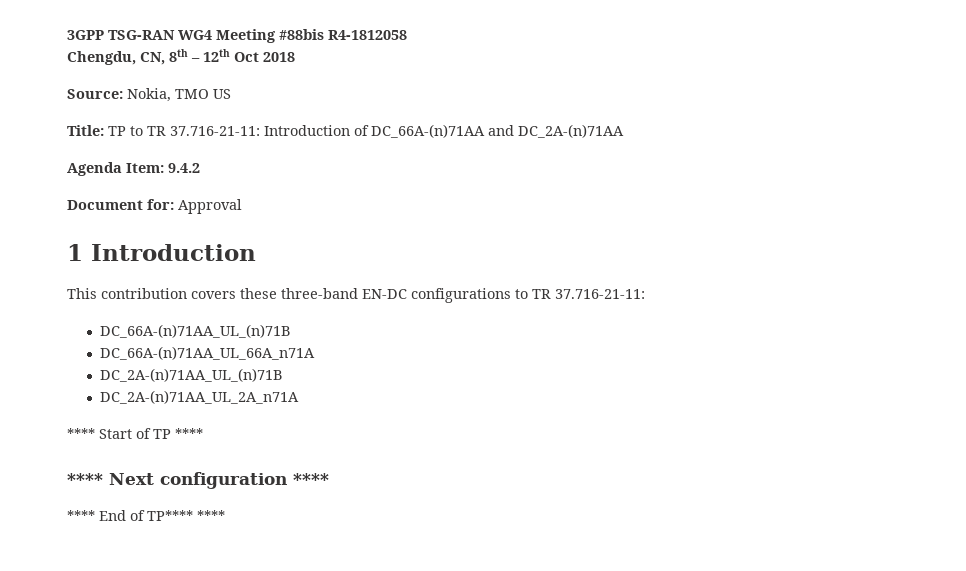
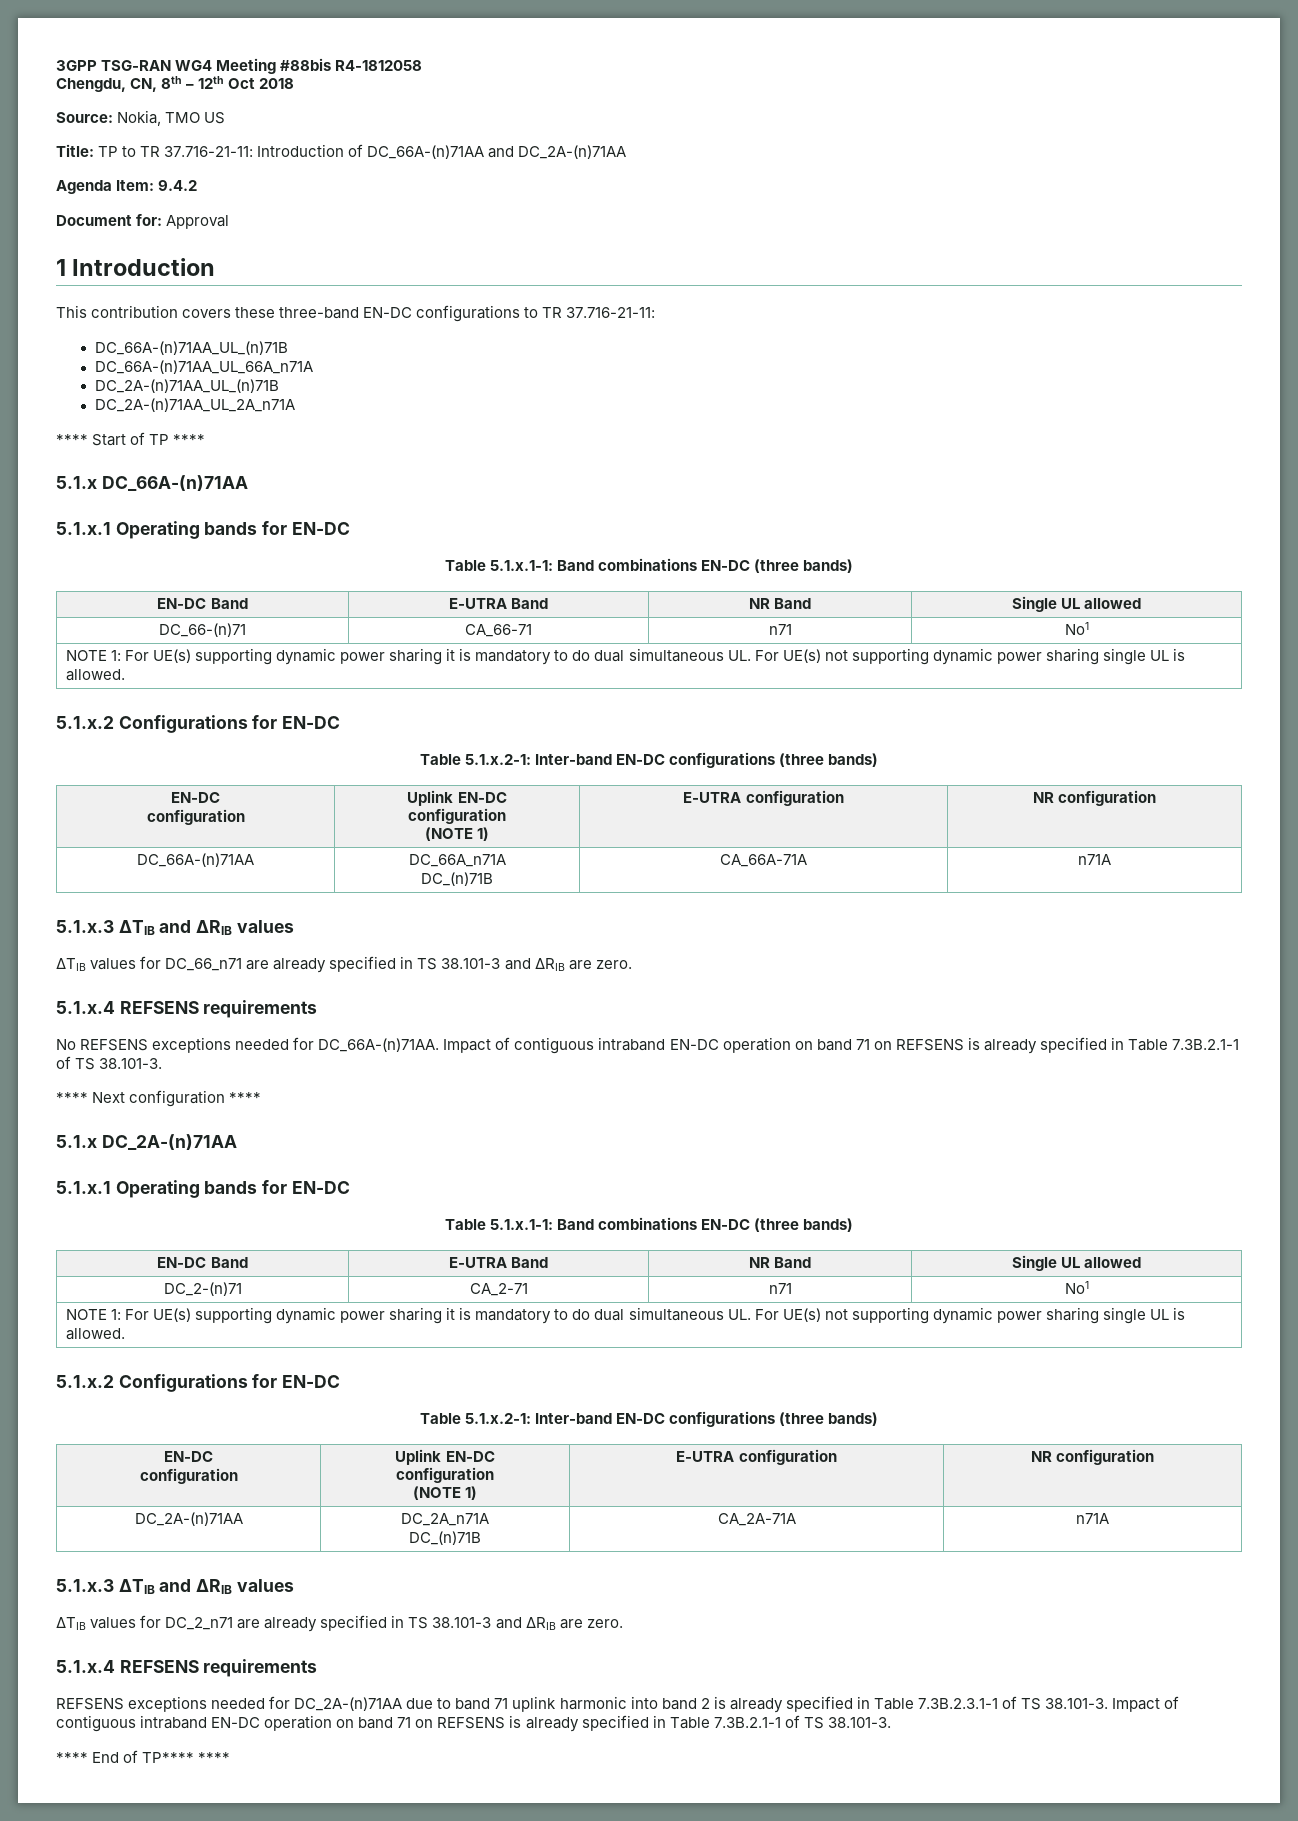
+ 5.1.x DC_66A-(n)71AA
+ 5.1.x.1 Operating bands for EN-DC
+ Table 5.1.x.1-1: Band combinations EN-DC (three bands)
+ EN-DC Band | E-UTRA Band | NR Band | Single UL allowed
+ DC_66-(n)71 | CA_66-71 | n71 | No1
+ NOTE 1: For UE(s) supporting dynamic power sharing it is mandatory to do dual simultaneous UL. For UE(s) not supporting dynamic power sharing single UL is allowed.
+ 5.1.x.2 Configurations for EN-DC
+ Table 5.1.x.2-1: Inter-band EN-DC configurations (three bands)
+ EN-DC
+ configuration | Uplink EN-DC
+ configuration
+ (NOTE 1) | E-UTRA configuration | NR configuration
+ DC_66A-(n)71AA | DC_66A_n71A
+ DC_(n)71B | CA_66A-71A | n71A
+ 5.1.x.3 ∆TIB and ∆RIB values
+ ∆TIB values for DC_66_n71 are already specified in TS 38.101-3 and ∆RIB are zero.
+ 5.1.x.4 REFSENS requirements
+ No REFSENS exceptions needed for DC_66A-(n)71AA. Impact of contiguous intraband EN-DC operation on band 71 on REFSENS is already specified in Table 7.3B.2.1-1 of TS 38.101-3.
  **** Next configuration ****
+ 5.1.x DC_2A-(n)71AA
+ 5.1.x.1 Operating bands for EN-DC
+ Table 5.1.x.1-1: Band combinations EN-DC (three bands)
+ EN-DC Band | E-UTRA Band | NR Band | Single UL allowed
+ DC_2-(n)71 | CA_2-71 | n71 | No1
+ NOTE 1: For UE(s) supporting dynamic power sharing it is mandatory to do dual simultaneous UL. For UE(s) not supporting dynamic power sharing single UL is allowed.
+ 5.1.x.2 Configurations for EN-DC
+ Table 5.1.x.2-1: Inter-band EN-DC configurations (three bands)
+ EN-DC
+ configuration | Uplink EN-DC
+ configuration
+ (NOTE 1) | E-UTRA configuration | NR configuration
+ DC_2A-(n)71AA | DC_2A_n71A
+ DC_(n)71B | CA_2A-71A | n71A
+ 5.1.x.3 ∆TIB and ∆RIB values
+ ∆TIB values for DC_2_n71 are already specified in TS 38.101-3 and ∆RIB are zero.
+ 5.1.x.4 REFSENS requirements
+ REFSENS exceptions needed for DC_2A-(n)71AA due to band 71 uplink harmonic into band 2 is already specified in Table 7.3B.2.3.1-1 of TS 38.101-3. Impact of contiguous intraband EN-DC operation on band 71 on REFSENS is already specified in Table 7.3B.2.1-1 of TS 38.101-3.

